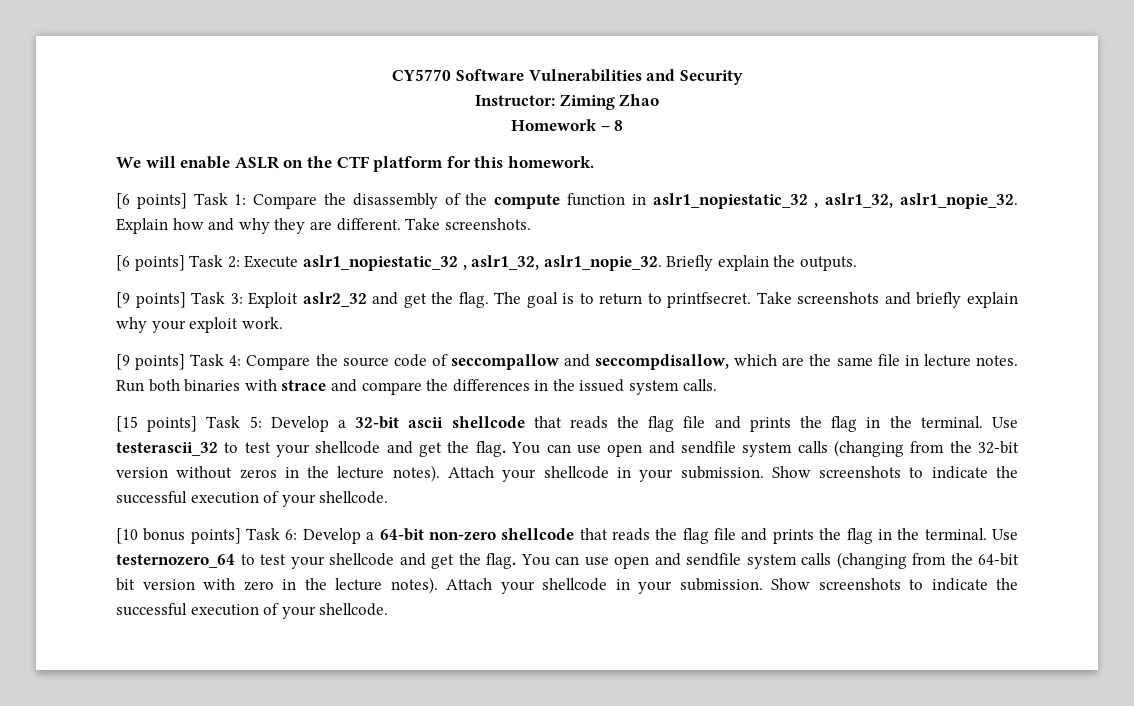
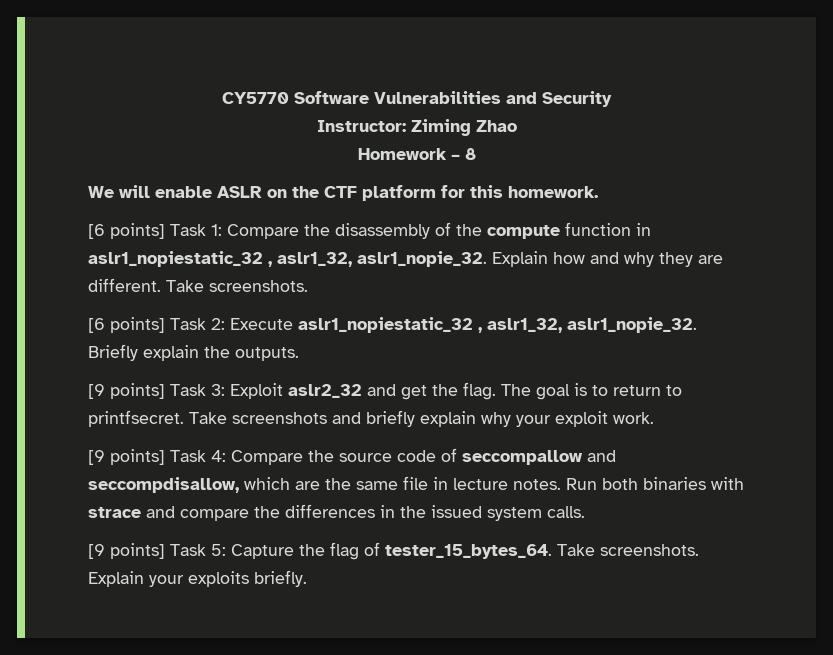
- [15 points] Task 5: Develop a 32-bit ascii shellcode that reads the flag file and prints the flag in the terminal. Use testerascii_32 to test your shellcode and get the flag. You can use open and sendfile system calls (changing from the 32-bit version without zeros in the lecture notes). Attach your shellcode in your submission. Show screenshots to indicate the successful execution of your shellcode.
- [10 bonus points] Task 6: Develop a 64-bit non-zero shellcode that reads the flag file and prints the flag in the terminal. Use testernozero_64 to test your shellcode and get the flag. You can use open and sendfile system calls (changing from the 64-bit bit version with zero in the lecture notes). Attach your shellcode in your submission. Show screenshots to indicate the successful execution of your shellcode.
+ [9 points] Task 5: Capture the flag of tester_15_bytes_64. Take screenshots. Explain your exploits briefly.

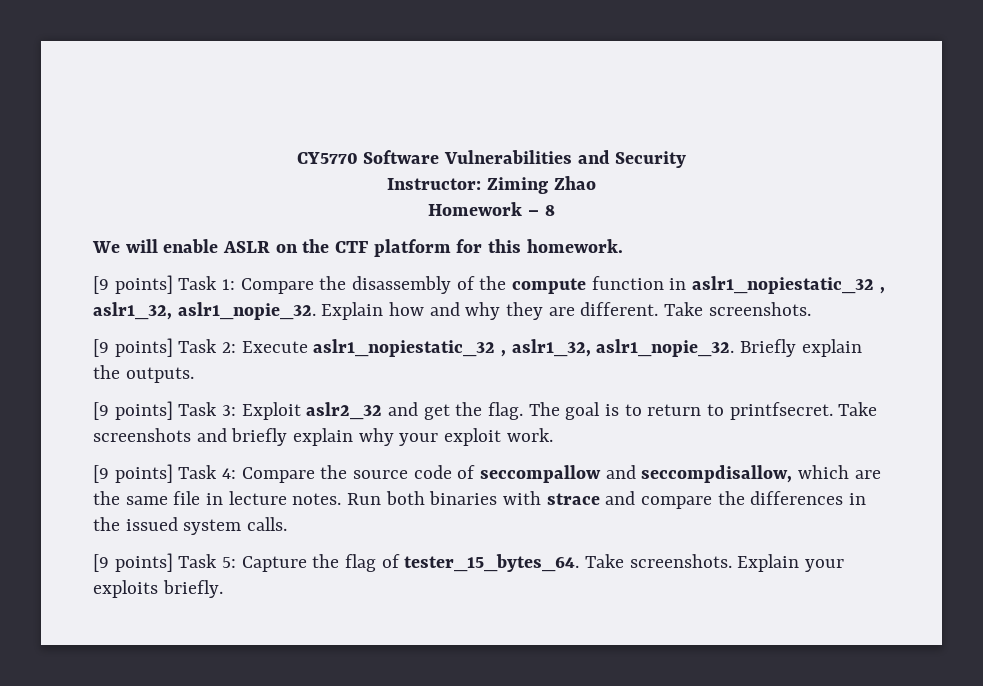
- [6 points] Task 1: Compare the disassembly of the compute function in aslr1_nopiestatic_32 , aslr1_32, aslr1_nopie_32.
+ [9 points] Task 1: Compare the disassembly of the compute function in aslr1_nopiestatic_32 , aslr1_32, aslr1_nopie_32.
- [6 points] Task 2: Execute aslr1_nopiestatic_32 , aslr1_32, aslr1_nopie_32.
+ [9 points] Task 2: Execute aslr1_nopiestatic_32 , aslr1_32, aslr1_nopie_32.

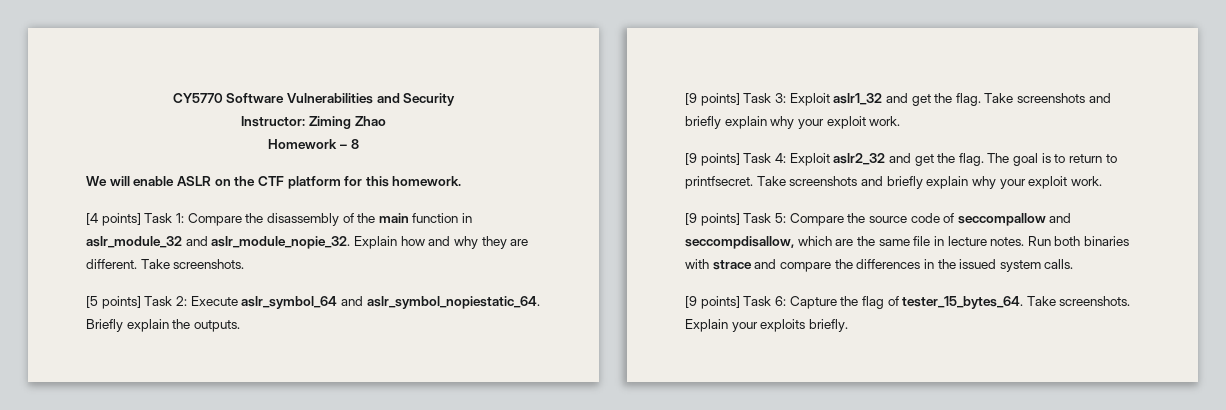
- [9 points] Task 1: Compare the disassembly of the compute function in aslr1_nopiestatic_32 , aslr1_32, aslr1_nopie_32.
+ [4 points] Task 1: Compare the disassembly of the main function in aslr_module_32 and aslr_module_nopie_32.
- [9 points] Task 2: Execute aslr1_nopiestatic_32 , aslr1_32, aslr1_nopie_32.
+ [5 points] Task 2: Execute aslr_symbol_64 and aslr_symbol_nopiestatic_64.
- [9 points] Task 3: Exploit aslr2_32 and get the flag.
+ [9 points] Task 3: Exploit aslr1_32 and get the flag. Take screenshots and briefly explain why your exploit work.
+ [9 points] Task 4: Exploit aslr2_32 and get the flag.
- [9 points] Task 4: Compare the source code of seccompallow and seccompdisallow, which are the same file in lecture notes.
+ [9 points] Task 5: Compare the source code of seccompallow and seccompdisallow, which are the same file in lecture notes.
- [9 points] Task 5: Capture the flag of tester_15_bytes_64.
+ [9 points] Task 6: Capture the flag of tester_15_bytes_64.

